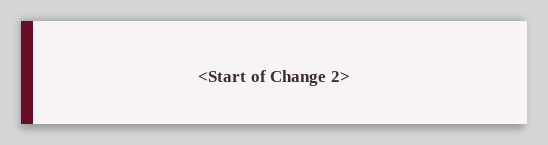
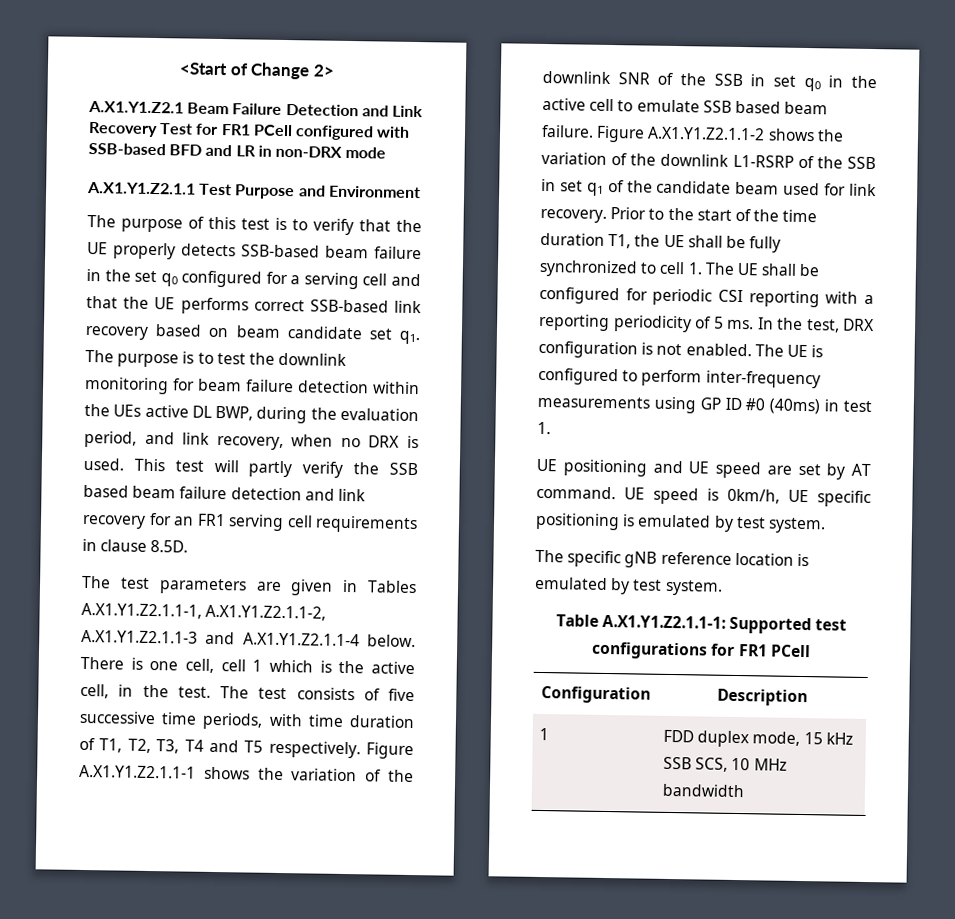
+ A.X1.Y1.Z2.1 Beam Failure Detection and Link Recovery Test for FR1 PCell configured with SSB-based BFD and LR in non-DRX mode
+ A.X1.Y1.Z2.1.1 Test Purpose and Environment
+ The purpose of this test is to verify that the UE properly detects SSB-based beam failure in the set q0 configured for a serving cell and that the UE performs correct SSB-based link recovery based on beam candidate set q1. The purpose is to test the downlink monitoring for beam failure detection within the UEs active DL BWP, during the evaluation period, and link recovery, when no DRX is used. This test will partly verify the SSB based beam failure detection and link recovery for an FR1 serving cell requirements in clause 8.5D.
+ The test parameters are given in Tables A.X1.Y1.Z2.1.1-1, A.X1.Y1.Z2.1.1-2, A.X1.Y1.Z2.1.1-3 and A.X1.Y1.Z2.1.1-4 below. There is one cell, cell 1 which is the active cell, in the test. The test consists of five successive time periods, with time duration of T1, T2, T3, T4 and T5 respectively. Figure A.X1.Y1.Z2.1.1-1 shows the variation of the downlink SNR of the SSB in set q0 in the active cell to emulate SSB based beam failure. Figure A.X1.Y1.Z2.1.1-2 shows the variation of the downlink L1-RSRP of the SSB in set q1 of the candidate beam used for link recovery. Prior to the start of the time duration T1, the UE shall be fully synchronized to cell 1. The UE shall be configured for periodic CSI reporting with a reporting periodicity of 5 ms. In the test, DRX configuration is not enabled. The UE is configured to perform inter-frequency measurements using GP ID #0 (40ms) in test 1.
+ UE positioning and UE speed are set by AT command. UE speed is 0km/h, UE specific positioning is emulated by test system.
+ The specific gNB reference location is emulated by test system.
+ Table A.X1.Y1.Z2.1.1-1: Supported test configurations for FR1 PCell
+ Configuration | Description
+ 1 | FDD duplex mode, 15 kHz SSB SCS, 10 MHz bandwidth

